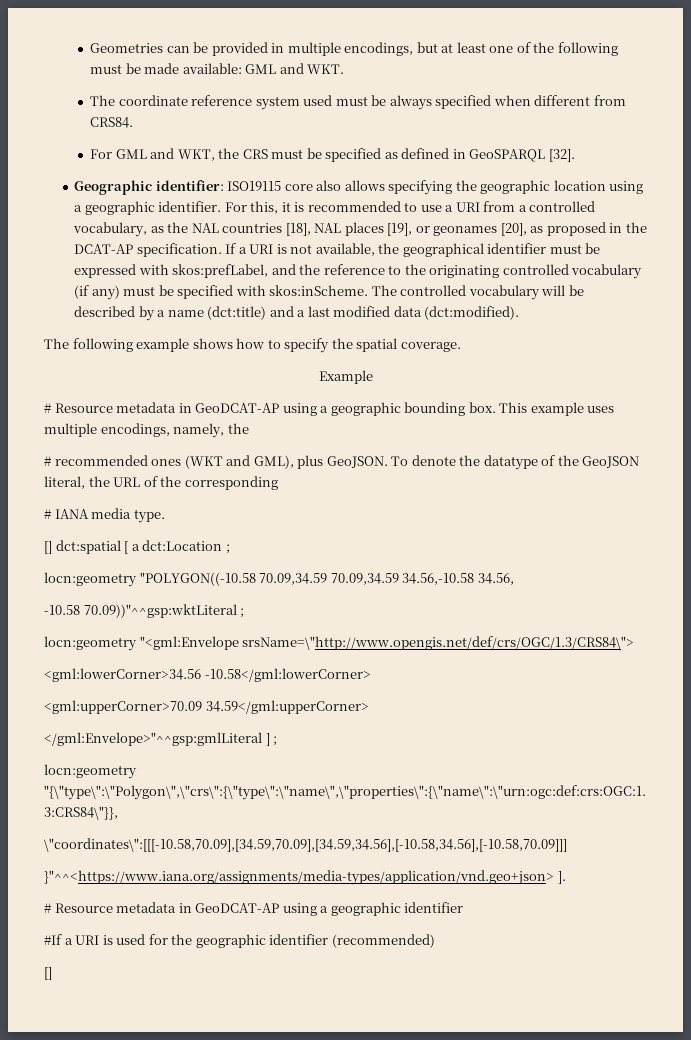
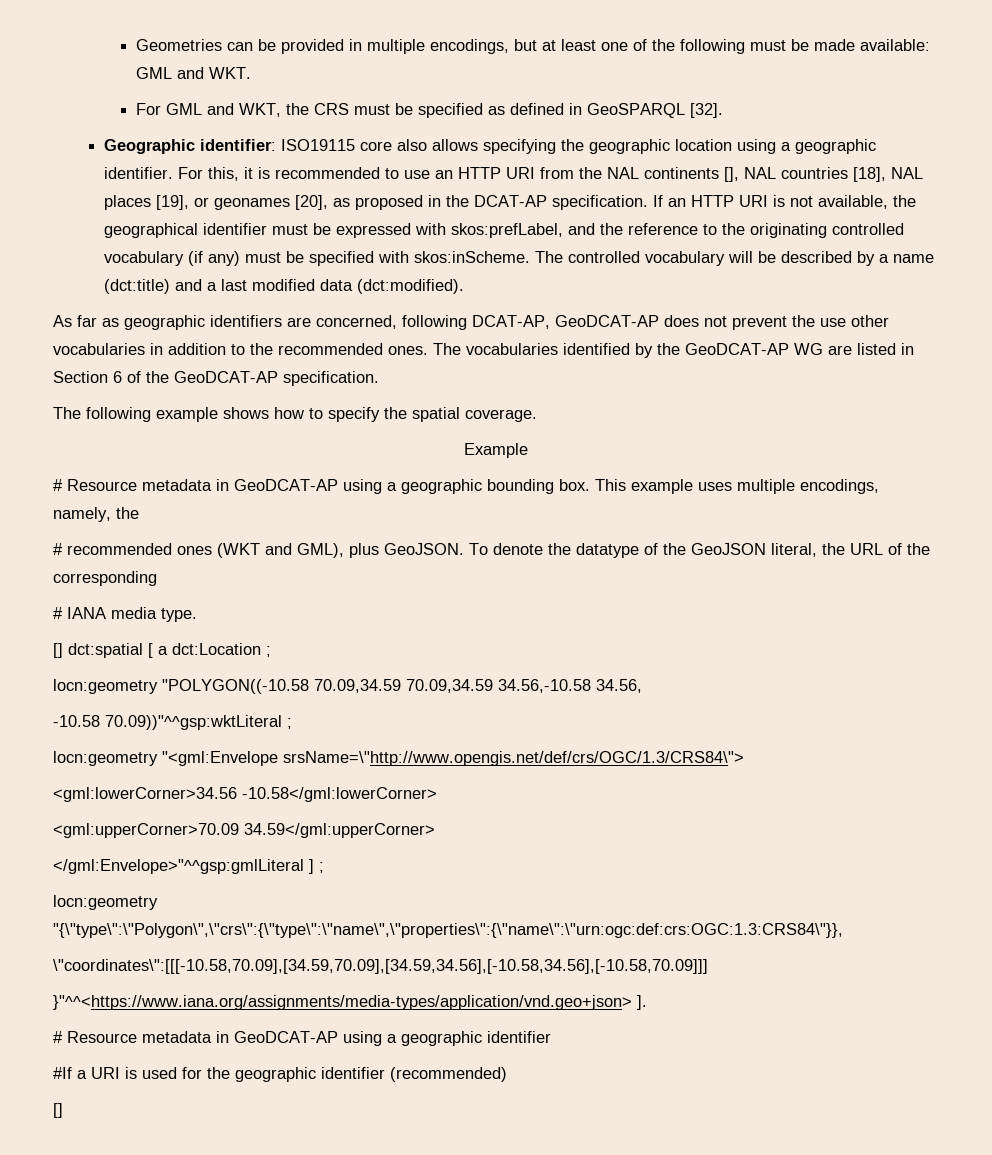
- The coordinate reference system used must be always specified when different from CRS84.
- For this, it is recommended to use a URI from a controlled vocabulary, as the NAL countries [18], NAL places [19], or geonames [20], as proposed in the DCAT-AP specification.
+ For this, it is recommended to use an HTTP URI from the NAL continents [], NAL countries [18], NAL places [19], or geonames [20], as proposed in the DCAT-AP specification.
- If a URI is not available, the geographical identifier must be expressed with skos:prefLabel, and the reference to the originating controlled vocabulary (if any) must be specified with skos:inScheme.
+ If an HTTP URI is not available, the geographical identifier must be expressed with skos:prefLabel, and the reference to the originating controlled vocabulary (if any) must be specified with skos:inScheme.
+ As far as geographic identifiers are concerned, following DCAT-AP, GeoDCAT-AP does not prevent the use other vocabularies in addition to the recommended ones. The vocabularies identified by the GeoDCAT-AP WG are listed in Section 6 of the GeoDCAT-AP specification.

